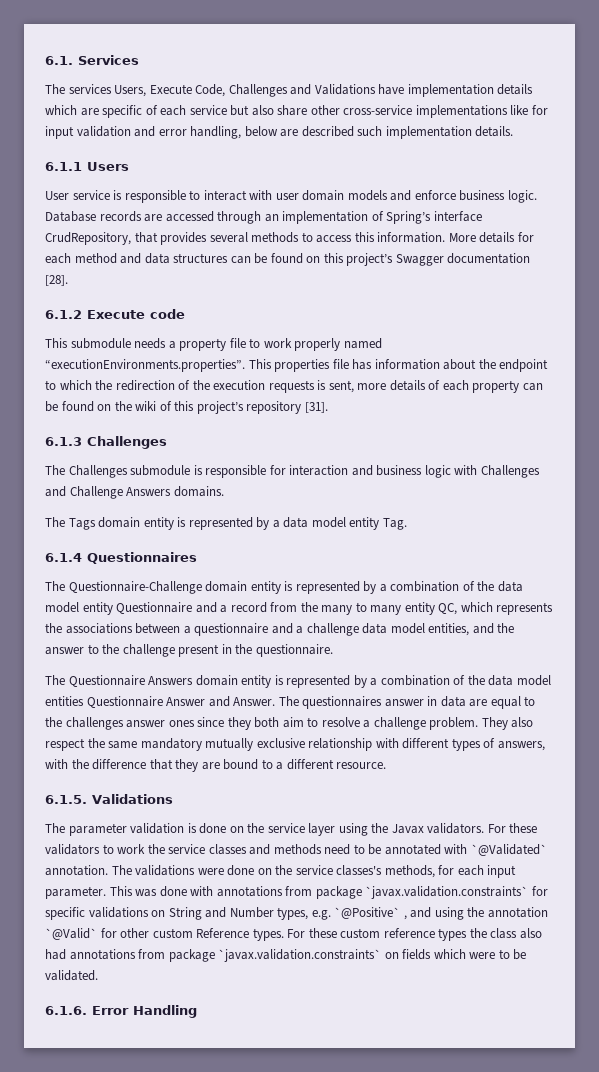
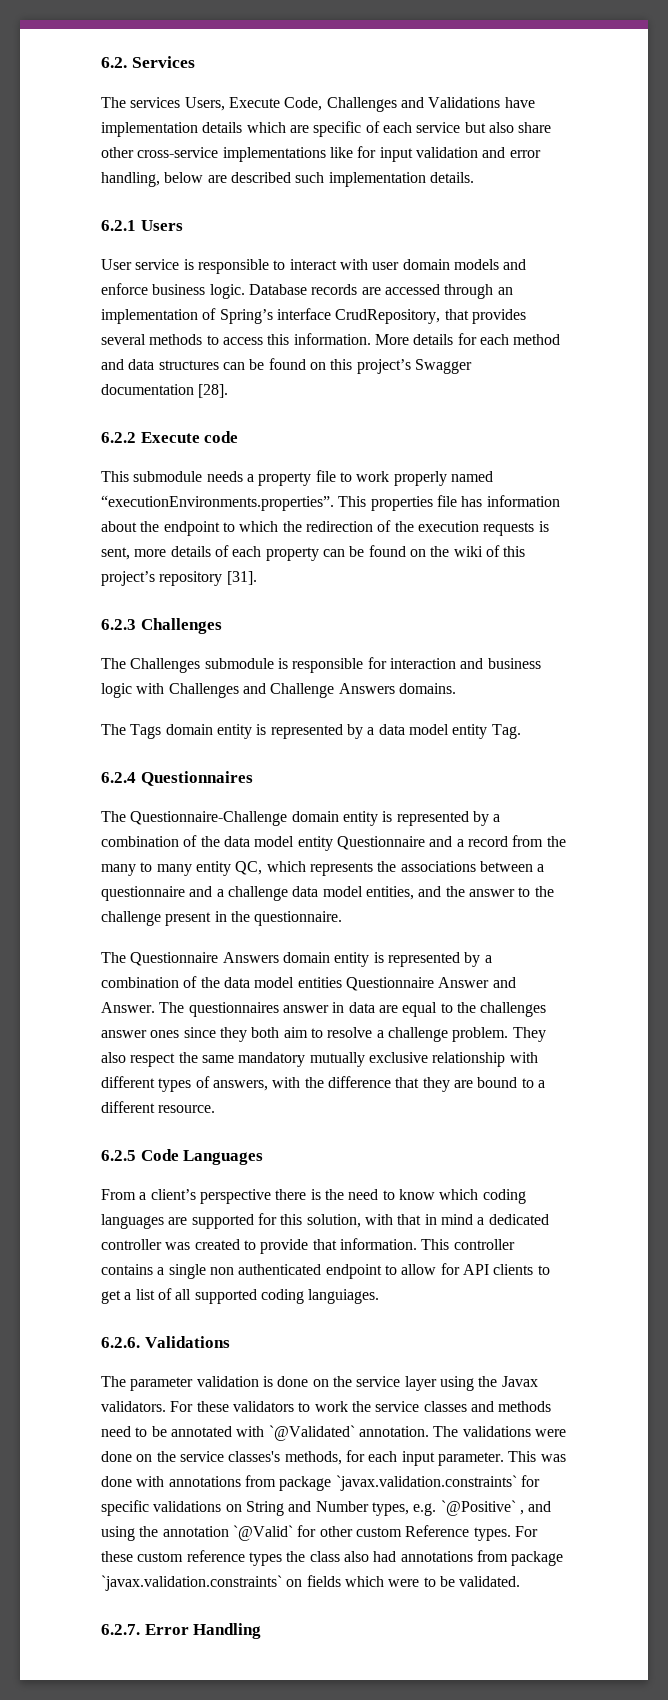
- 6.1. Services
+ 6.2. Services
- 6.1.1 Users
+ 6.2.1 Users
- 6.1.2 Execute code
+ 6.2.2 Execute code
- 6.1.3 Challenges
+ 6.2.3 Challenges
- 6.1.4 Questionnaires
+ 6.2.4 Questionnaires
- 6.1.5. Validations
+ 6.2.5 Code Languages
+ From a client’s perspective there is the need to know which coding languages are supported for this solution, with that in mind a dedicated controller was created to provide that information. This controller contains a single non authenticated endpoint to allow for API clients to get a list of all supported coding languiages.
+ 6.2.6. Validations
- 6.1.6. Error Handling
+ 6.2.7. Error Handling

